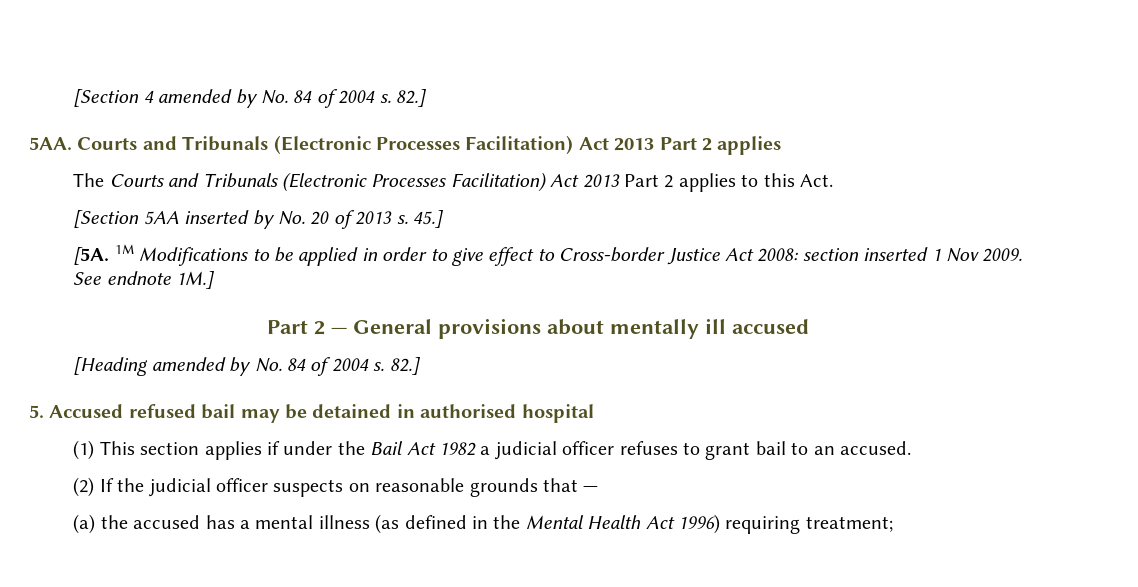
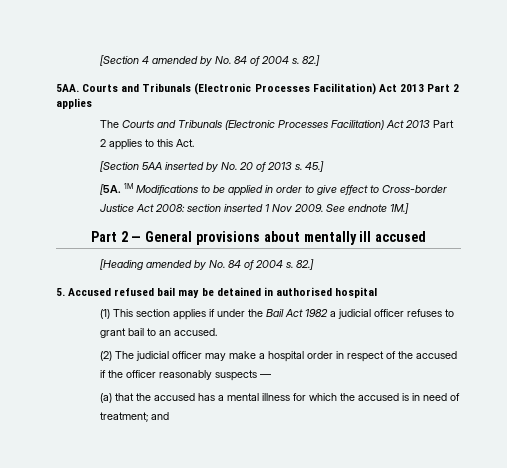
- (2) If the judicial officer suspects on reasonable grounds that —
+ (2) The judicial officer may make a hospital order in respect of the accused if the officer reasonably suspects —
- (a) the accused has a mental illness (as defined in the Mental Health Act 1996) requiring treatment;
+ (a) that the accused has a mental illness for which the accused is in need of treatment; and

